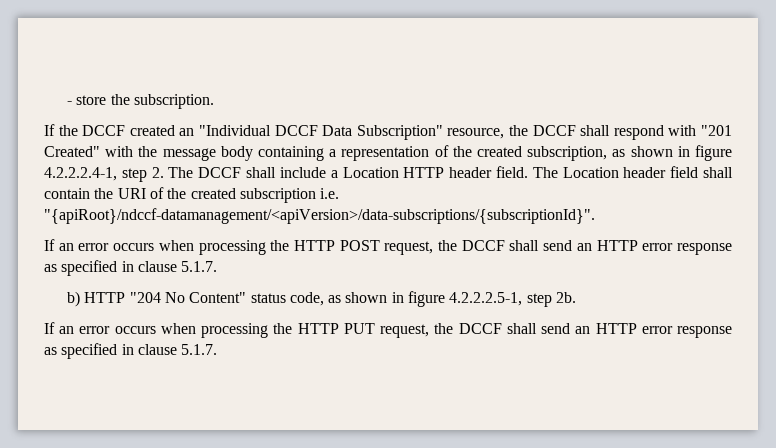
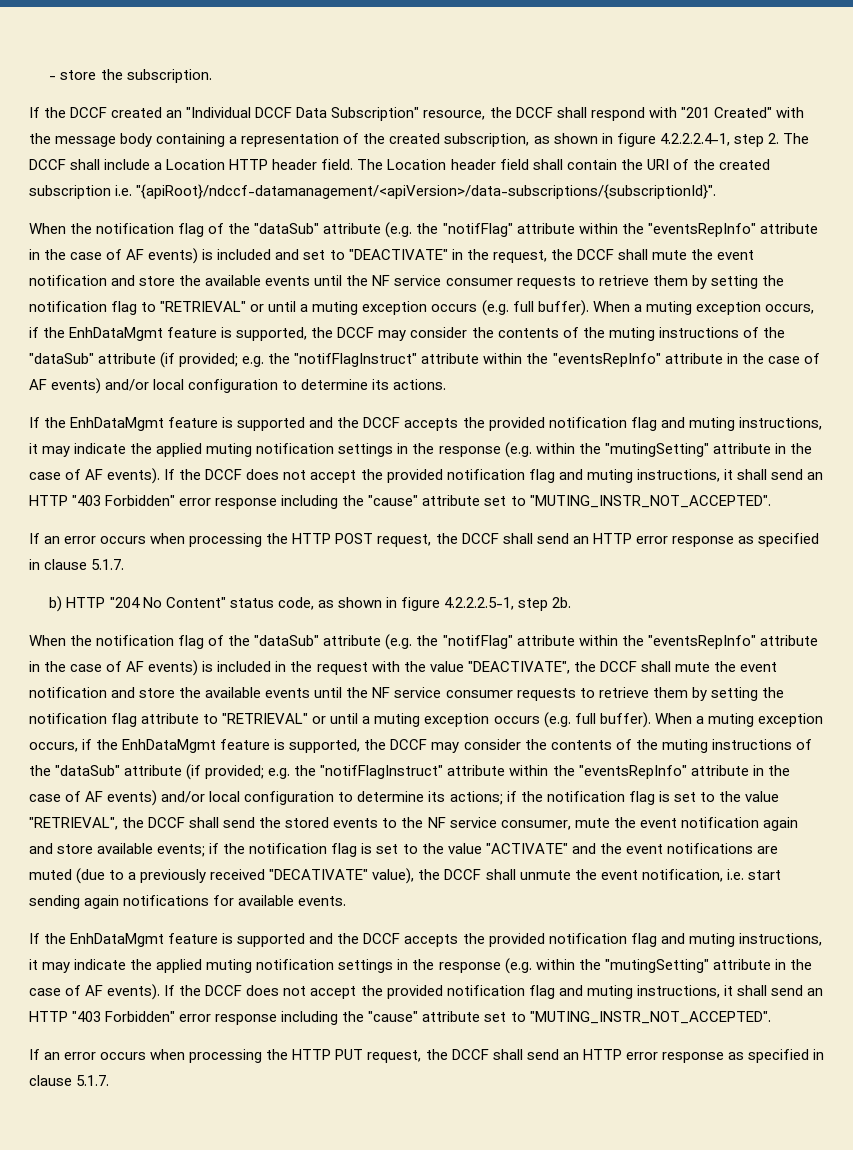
+ When the notification flag of the "dataSub" attribute (e.g. the "notifFlag" attribute within the "eventsRepInfo" attribute in the case of AF events) is included and set to "DEACTIVATE" in the request, the DCCF shall mute the event notification and store the available events until the NF service consumer requests to retrieve them by setting the notification flag to "RETRIEVAL" or until a muting exception occurs (e.g. full buffer). When a muting exception occurs, if the EnhDataMgmt feature is supported, the DCCF may consider the contents of the muting instructions of the "dataSub" attribute (if provided; e.g. the "notifFlagInstruct" attribute within the "eventsRepInfo" attribute in the case of AF events) and/or local configuration to determine its actions.
+ If the EnhDataMgmt feature is supported and the DCCF accepts the provided notification flag and muting instructions, it may indicate the applied muting notification settings in the response (e.g. within the "mutingSetting" attribute in the case of AF events). If the DCCF does not accept the provided notification flag and muting instructions, it shall send an HTTP "403 Forbidden" error response including the "cause" attribute set to "MUTING_INSTR_NOT_ACCEPTED".
+ When the notification flag of the "dataSub" attribute (e.g. the "notifFlag" attribute within the "eventsRepInfo" attribute in the case of AF events) is included in the request with the value "DEACTIVATE", the DCCF shall mute the event notification and store the available events until the NF service consumer requests to retrieve them by setting the notification flag attribute to "RETRIEVAL" or until a muting exception occurs (e.g. full buffer). When a muting exception occurs, if the EnhDataMgmt feature is supported, the DCCF may consider the contents of the muting instructions of the "dataSub" attribute (if provided; e.g. the "notifFlagInstruct" attribute within the "eventsRepInfo" attribute in the case of AF events) and/or local configuration to determine its actions; if the notification flag is set to the value "RETRIEVAL", the DCCF shall send the stored events to the NF service consumer, mute the event notification again and store available events; if the notification flag is set to the value "ACTIVATE" and the event notifications are muted (due to a previously received "DECATIVATE" value), the DCCF shall unmute the event notification, i.e. start sending again notifications for available events.
+ If the EnhDataMgmt feature is supported and the DCCF accepts the provided notification flag and muting instructions, it may indicate the applied muting notification settings in the response (e.g. within the "mutingSetting" attribute in the case of AF events). If the DCCF does not accept the provided notification flag and muting instructions, it shall send an HTTP "403 Forbidden" error response including the "cause" attribute set to "MUTING_INSTR_NOT_ACCEPTED".

